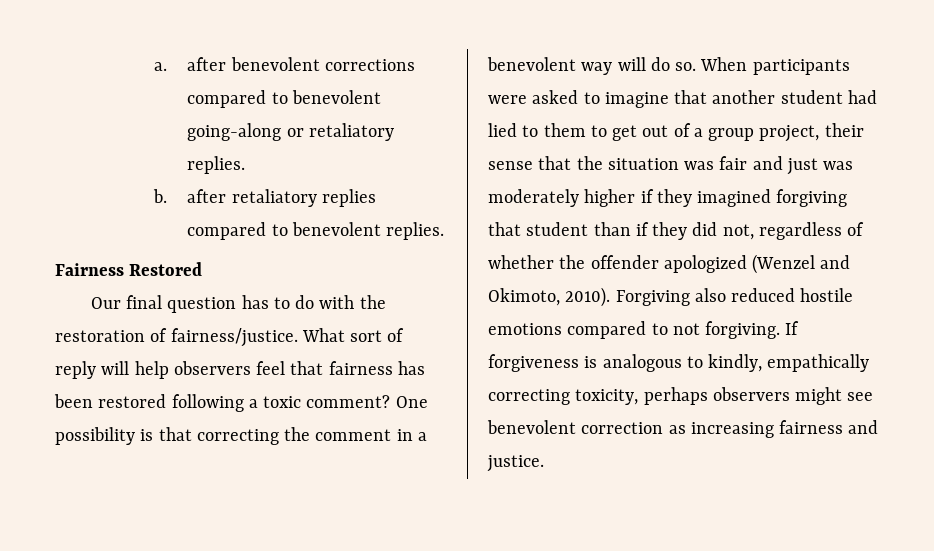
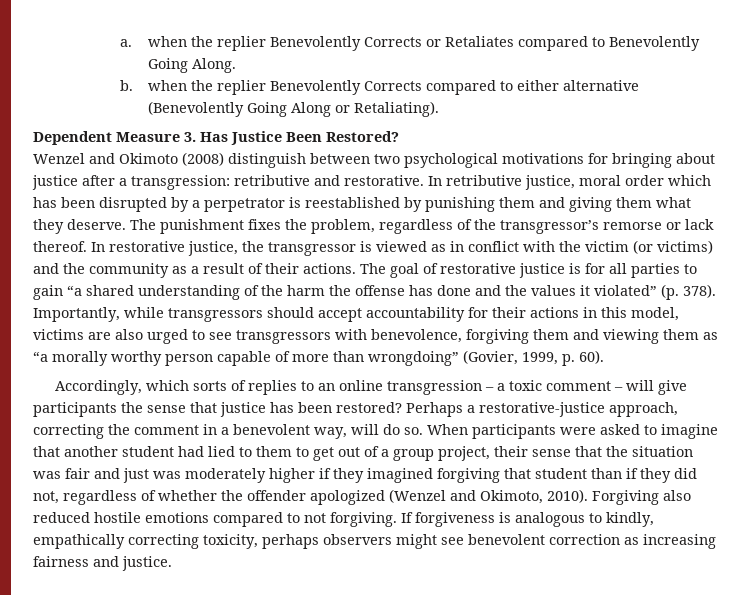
- a. after benevolent corrections compared to benevolent going-along or retaliatory replies.
- b. after retaliatory replies compared to benevolent replies.
- Fairness Restored
- Our final question has to do with the restoration of fairness/justice. What sort of reply will help observers feel that fairness has been restored following a toxic comment? One possibility is that correcting the comment in a benevolent way will do so.
+ a. when the replier Benevolently Corrects or Retaliates compared to Benevolently Going Along.
+ b. when the replier Benevolently Corrects compared to either alternative (Benevolently Going Along or Retaliating).
+ Dependent Measure 3. Has Justice Been Restored?
+ Wenzel and Okimoto (2008) distinguish between two psychological motivations for bringing about justice after a transgression: retributive and restorative. In retributive justice, moral order which has been disrupted by a perpetrator is reestablished by punishing them and giving them what they deserve. The punishment fixes the problem, regardless of the transgressor’s remorse or lack thereof. In restorative justice, the transgressor is viewed as in conflict with the victim (or victims) and the community as a result of their actions. The goal of restorative justice is for all parties to gain “a shared understanding of the harm the offense has done and the values it violated” (p. 378). Importantly, while transgressors should accept accountability for their actions in this model, victims are also urged to see transgressors with benevolence, forgiving them and viewing them as “a morally worthy person capable of more than wrongdoing” (Govier, 1999, p. 60).
+ Accordingly, which sorts of replies to an online transgression – a toxic comment – will give participants the sense that justice has been restored? Perhaps a restorative-justice approach, correcting the comment in a benevolent way, will do so.

